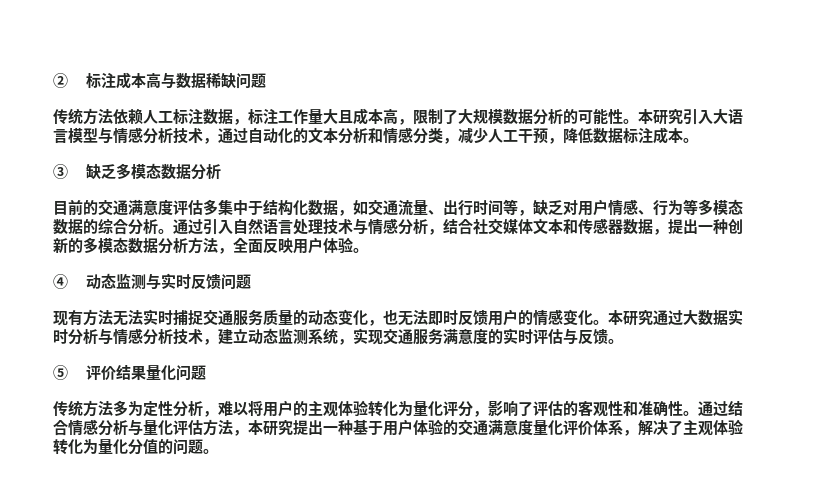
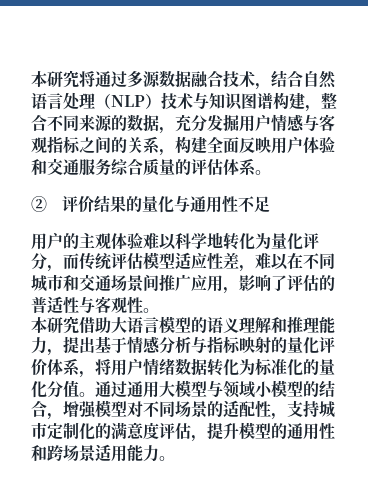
- ②标注成本高与数据稀缺问题
- 传统方法依赖人工标注数据，标注工作量大且成本高，限制了大规模数据分析的可能性。本研究引入大语言模型与情感分析技术，通过自动化的文本分析和情感分类，减少人工干预，降低数据标注成本。
- ③缺乏多模态数据分析
- 目前的交通满意度评估多集中于结构化数据，如交通流量、出行时间等，缺乏对用户情感、行为等多模态数据的综合分析。通过引入自然语言处理技术与情感分析，结合社交媒体文本和传感器数据，提出一种创新的多模态数据分析方法，全面反映用户体验。
- ④动态监测与实时反馈问题
- 现有方法无法实时捕捉交通服务质量的动态变化，也无法即时反馈用户的情感变化。本研究通过大数据实时分析与情感分析技术，建立动态监测系统，实现交通服务满意度的实时评估与反馈。
- ⑤评价结果量化问题
- 传统方法多为定性分析，难以将用户的主观体验转化为量化评分，影响了评估的客观性和准确性。通过结合情感分析与量化评估方法，本研究提出一种基于用户体验的交通满意度量化评价体系，解决了主观体验转化为量化分值的问题。
+ 本研究将通过多源数据融合技术，结合自然语言处理（NLP）技术与知识图谱构建，整合不同来源的数据，充分发掘用户情感与客观指标之间的关系，构建全面反映用户体验和交通服务综合质量的评估体系。
+ ②评价结果的量化与通用性不足
+ 用户的主观体验难以科学地转化为量化评分，而传统评估模型适应性差，难以在不同城市和交通场景间推广应用，影响了评估的普适性与客观性。
+ 本研究借助大语言模型的语义理解和推理能力，提出基于情感分析与指标映射的量化评价体系，将用户情绪数据转化为标准化的量化分值。通过通用大模型与领域小模型的结合，增强模型对不同场景的适配性，支持城市定制化的满意度评估，提升模型的通用性和跨场景适用能力。

